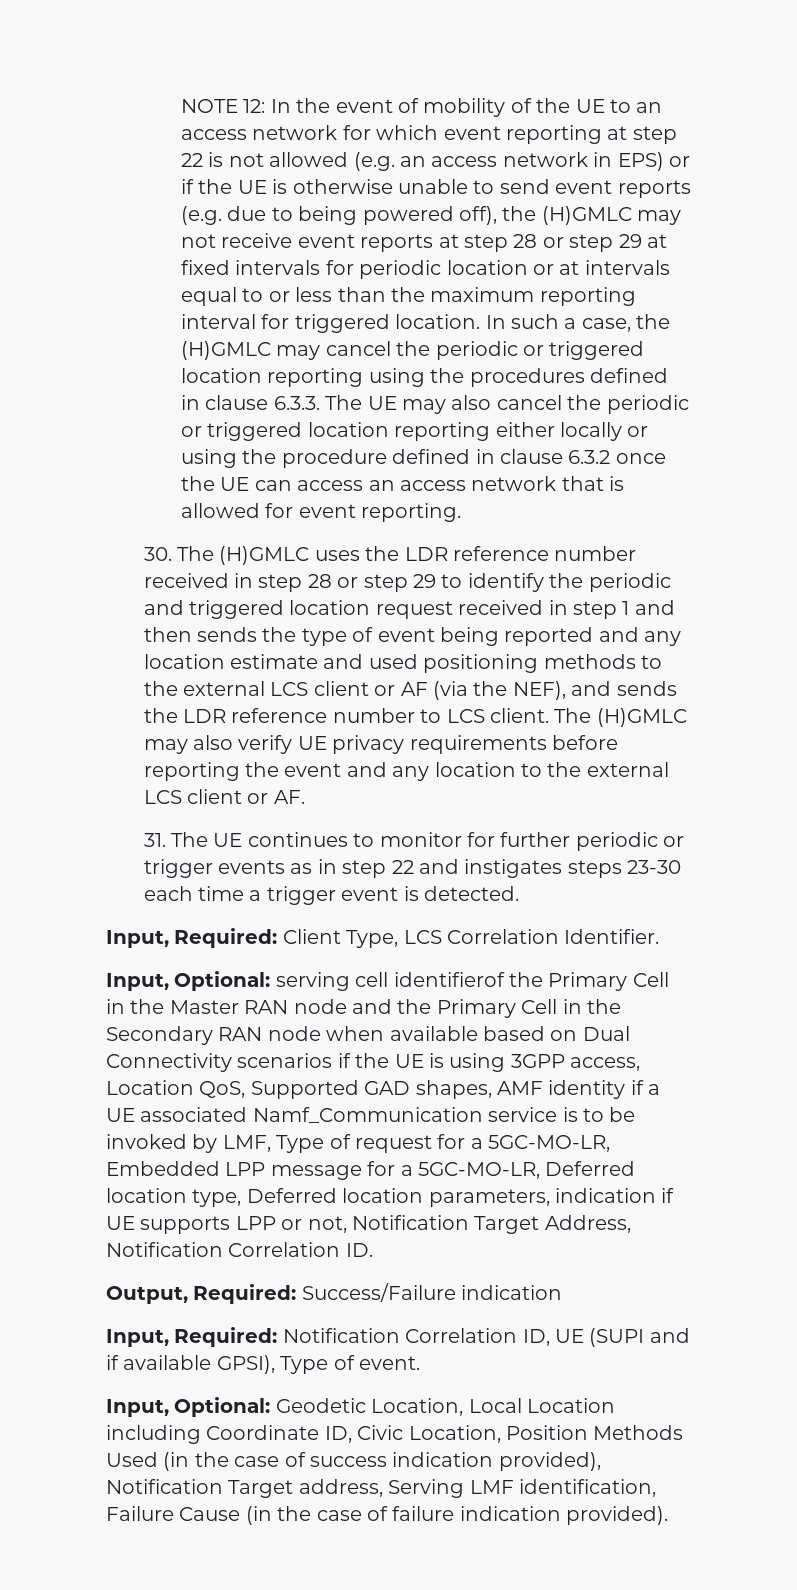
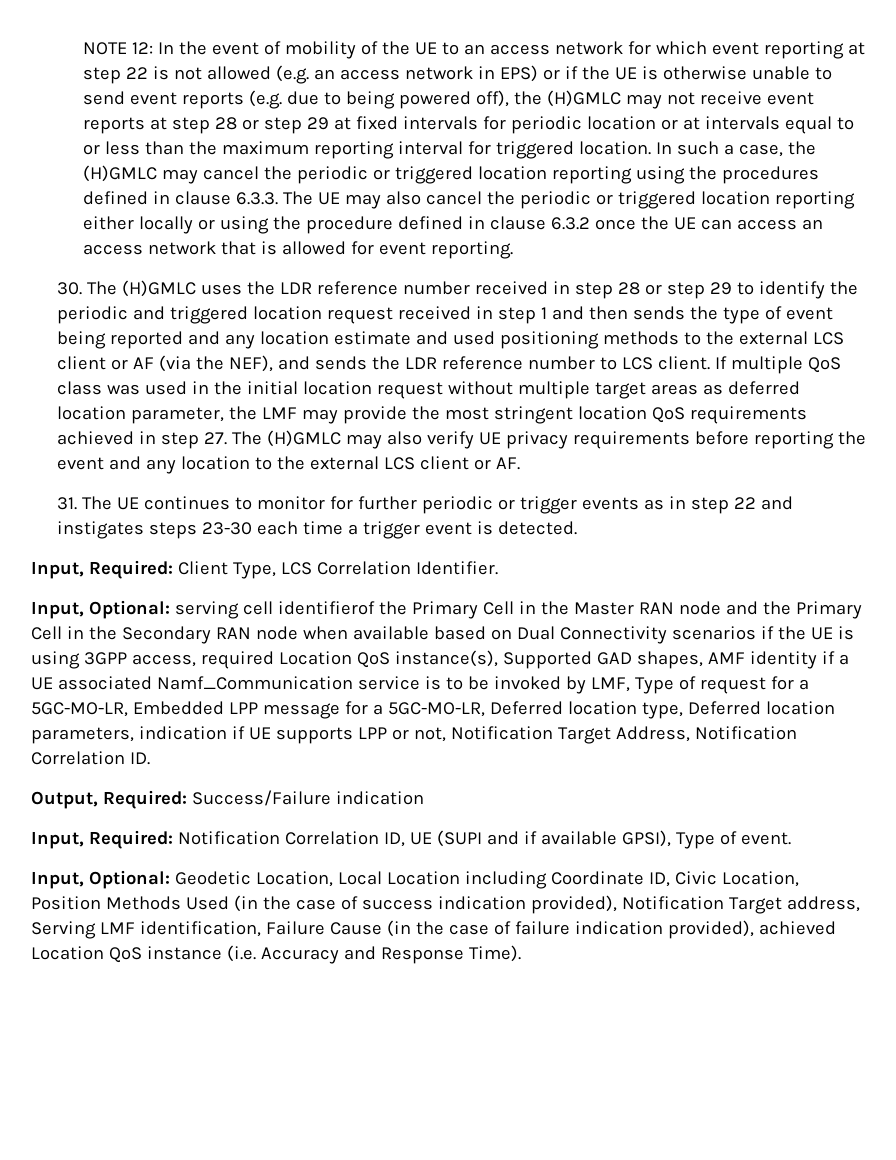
- The (H)GMLC may also verify UE privacy requirements before reporting the event and any location to the external LCS client or AF.
+ If multiple QoS class was used in the initial location request without multiple target areas as deferred location parameter, the LMF may provide the most stringent location QoS requirements achieved in step 27. The (H)GMLC may also verify UE privacy requirements before reporting the event and any location to the external LCS client or AF.
- serving cell identifierof the Primary Cell in the Master RAN node and the Primary Cell in the Secondary RAN node when available based on Dual Connectivity scenarios if the UE is using 3GPP access, Location QoS, Supported GAD shapes, AMF identity if a UE associated Namf_Communication service is to be invoked by LMF, Type of request for a 5GC-MO-LR, Embedded LPP message for a 5GC-MO-LR, Deferred location type, Deferred location parameters, indication if UE supports LPP or not, Notification Target Address, Notification Correlation ID.
+ serving cell identifierof the Primary Cell in the Master RAN node and the Primary Cell in the Secondary RAN node when available based on Dual Connectivity scenarios if the UE is using 3GPP access, required Location QoS instance(s), Supported GAD shapes, AMF identity if a UE associated Namf_Communication service is to be invoked by LMF, Type of request for a 5GC-MO-LR, Embedded LPP message for a 5GC-MO-LR, Deferred location type, Deferred location parameters, indication if UE supports LPP or not, Notification Target Address, Notification Correlation ID.
- Input, Optional: Geodetic Location, Local Location including Coordinate ID, Civic Location, Position Methods Used (in the case of success indication provided), Notification Target address, Serving LMF identification, Failure Cause (in the case of failure indication provided).
+ Input, Optional: Geodetic Location, Local Location including Coordinate ID, Civic Location, Position Methods Used (in the case of success indication provided), Notification Target address, Serving LMF identification, Failure Cause (in the case of failure indication provided), achieved Location QoS instance (i.e. Accuracy and Response Time).

